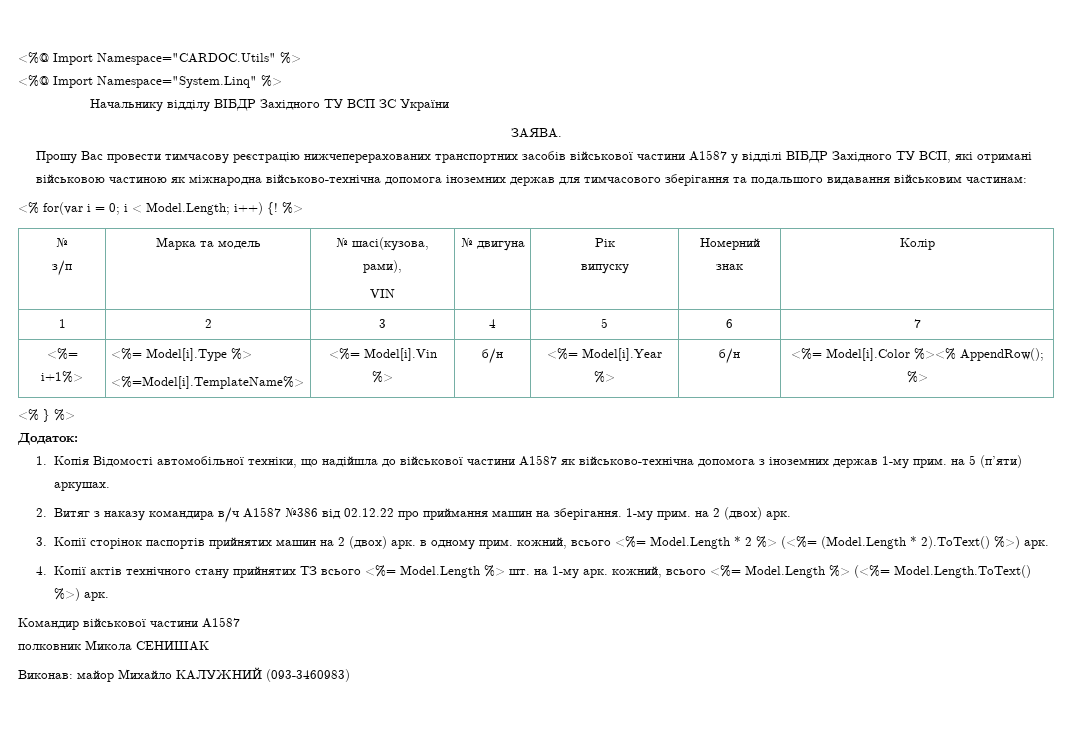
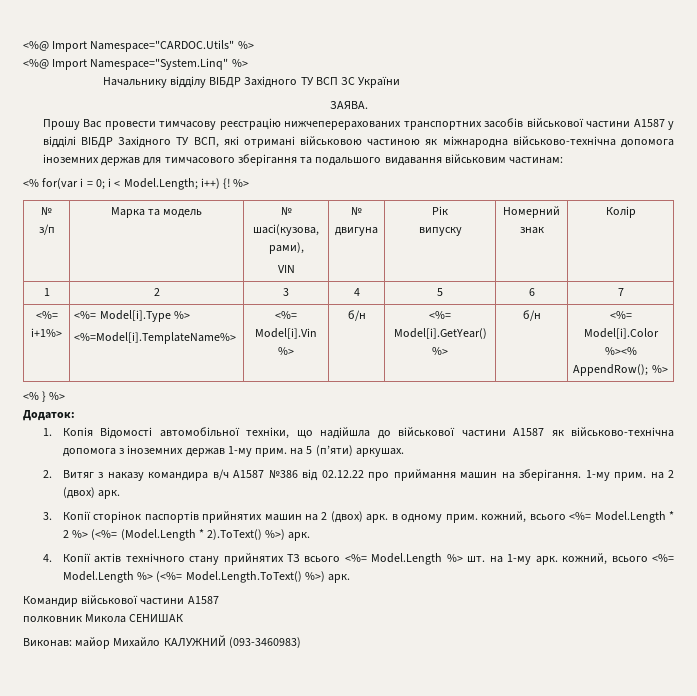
  <%= i+1%> | <%= Model[i].Type %>
- <%=Model[i].TemplateName%> | <%= Model[i].Vin %> | б/н | <%= Model[i].Year %> | б/н | <%= Model[i].Color %><% AppendRow(); %>
+ <%=Model[i].TemplateName%> | <%= Model[i].Vin %> | б/н | <%= Model[i].GetYear() %> | б/н | <%= Model[i].Color %><% AppendRow(); %>

